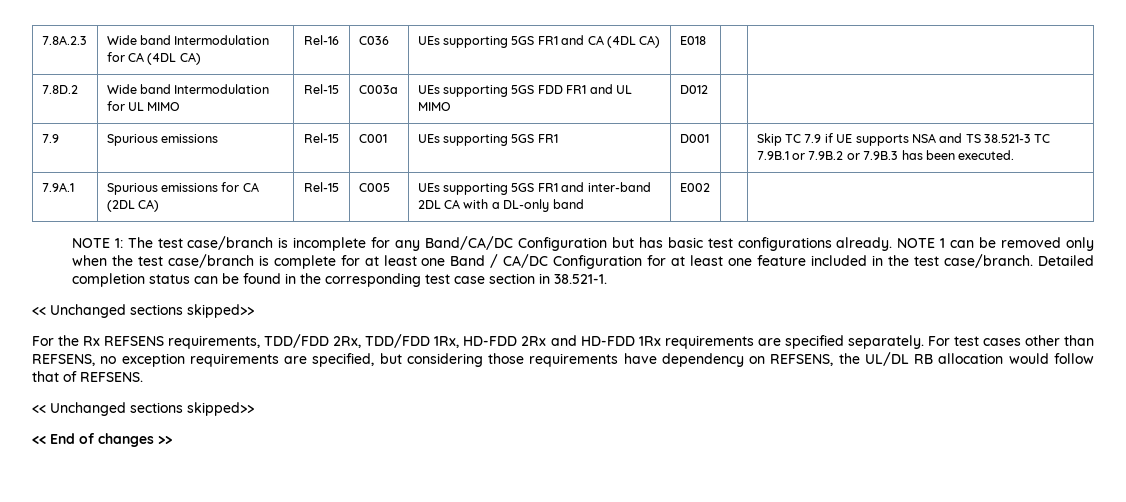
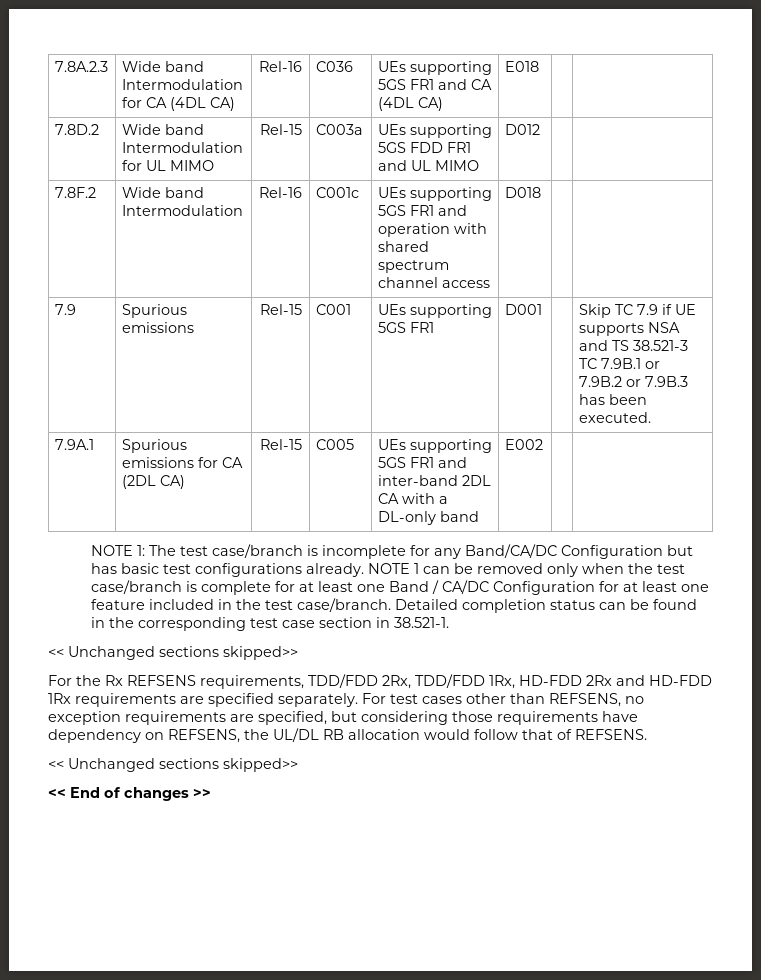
+ 7.8F.2 | Wide band Intermodulation | Rel-16 | C001c | UEs supporting 5GS FR1 and operation with shared spectrum channel access | D018 | |

